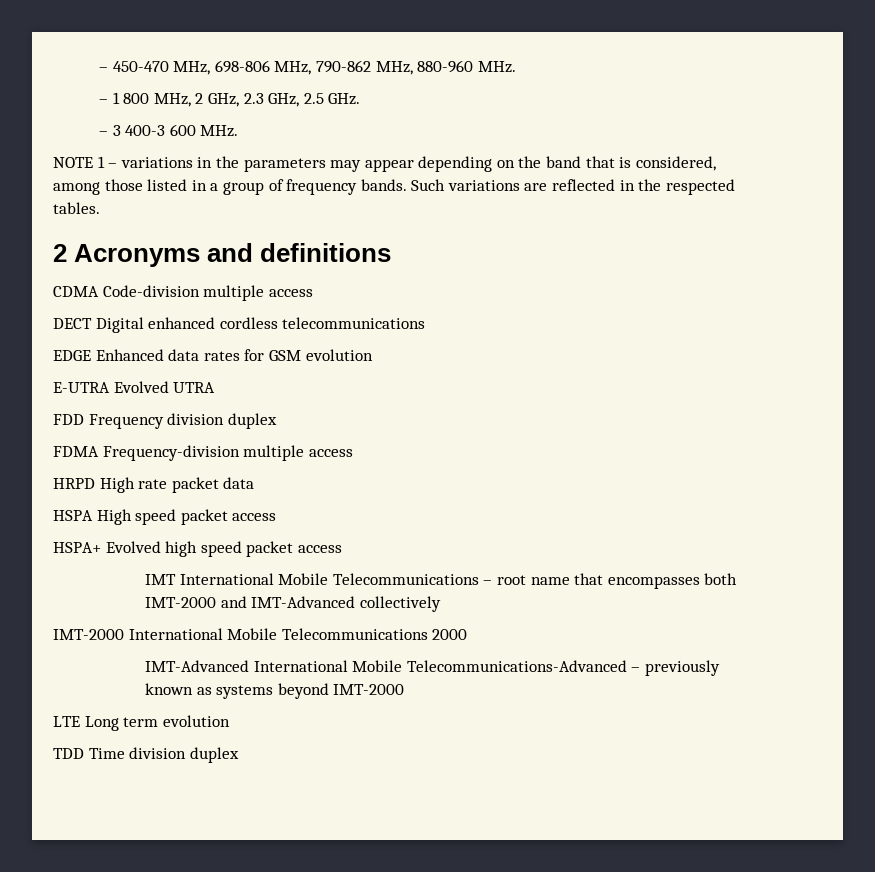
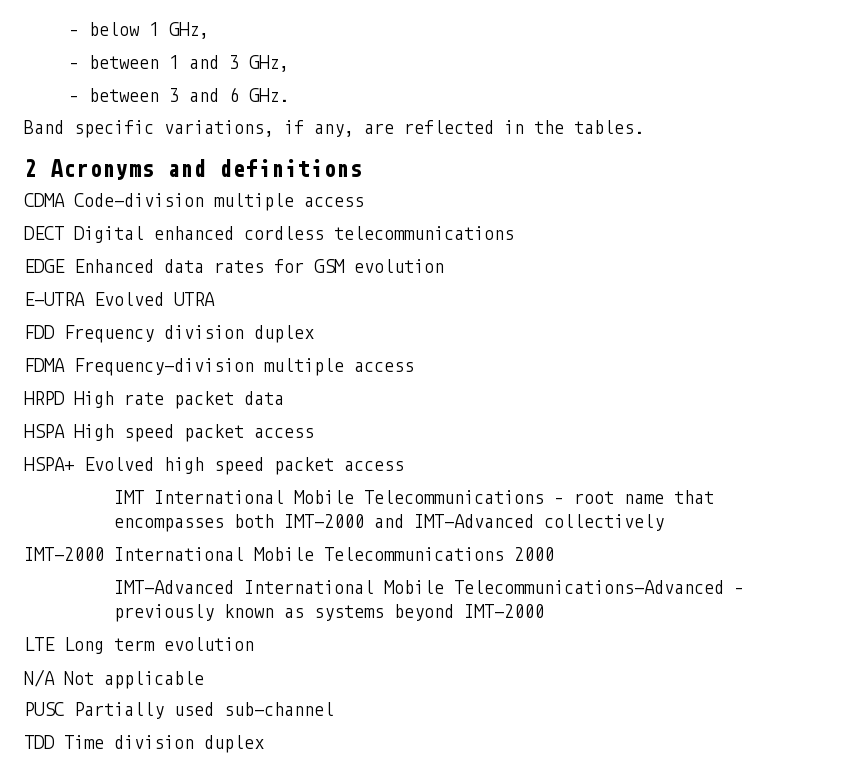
- – 450-470 MHz, 698-806 MHz, 790-862 MHz, 880-960 MHz.
- – 1 800 MHz, 2 GHz, 2.3 GHz, 2.5 GHz.
- – 3 400-3 600 MHz.
- NOTE 1 – variations in the parameters may appear depending on the band that is considered, among those listed in a group of frequency bands. Such variations are reflected in the respected tables.
+ – below 1 GHz,
+ – between 1 and 3 GHz,
+ – between 3 and 6 GHz.
+ Band specific variations, if any, are reflected in the tables.
+ N/A Not applicable
+ PUSC Partially used sub-channel

